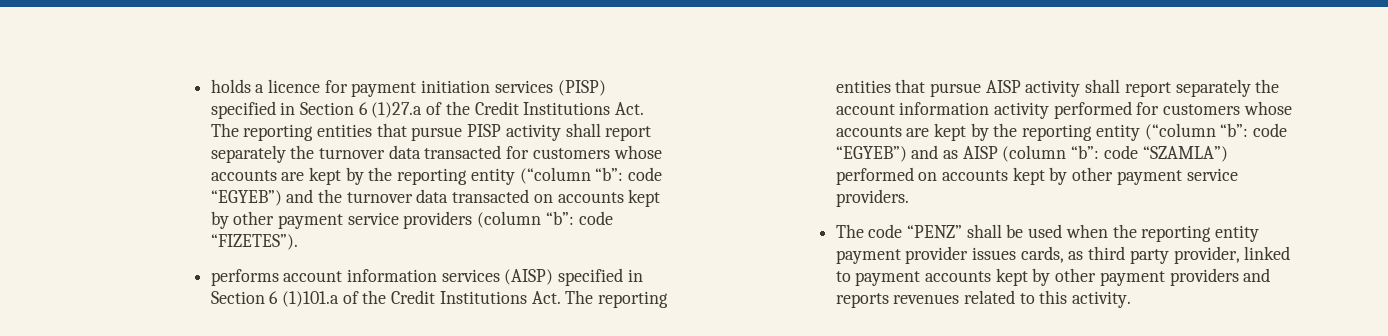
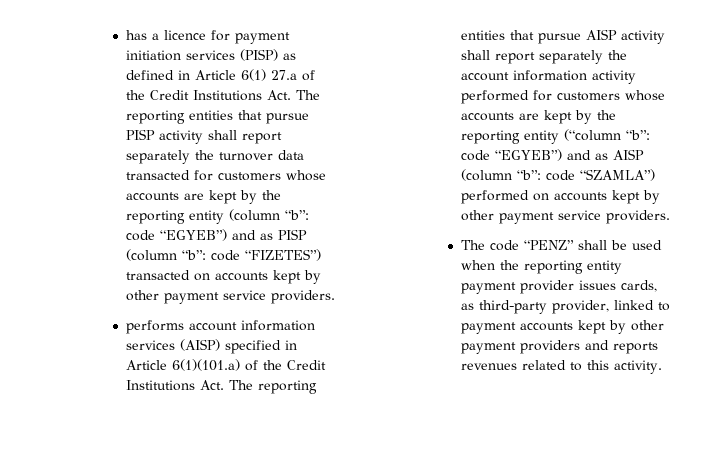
- holds a licence for payment initiation services (PISP) specified in Section 6 (1)27.a of the Credit Institutions Act. The reporting entities that pursue PISP activity shall report separately the turnover data transacted for customers whose accounts are kept by the reporting entity (“column “b”: code “EGYEB”) and the turnover data transacted on accounts kept by other payment service providers (column “b”: code “FIZETES”).
+ has a licence for payment initiation services (PISP) as defined in Article 6(1) 27.a of the Credit Institutions Act. The reporting entities that pursue PISP activity shall report separately the turnover data transacted for customers whose accounts are kept by the reporting entity (column “b”: code “EGYEB”) and as PISP (column “b”: code “FIZETES”) transacted on accounts kept by other payment service providers.
- performs account information services (AISP) specified in Section 6 (1)101.a of the Credit Institutions Act. The reporting entities that pursue AISP activity shall report separately the account information activity performed for customers whose accounts are kept by the reporting entity (“column “b”: code “EGYEB”) and as AISP (column “b”: code “SZAMLA”) performed on accounts kept by other payment service providers.
+ performs account information services (AISP) specified in Article 6(1)(101.a) of the Credit Institutions Act. The reporting entities that pursue AISP activity shall report separately the account information activity performed for customers whose accounts are kept by the reporting entity (“column “b”: code “EGYEB”) and as AISP (column “b”: code “SZAMLA”) performed on accounts kept by other payment service providers.
- The code “PENZ” shall be used when the reporting entity payment provider issues cards, as third party provider, linked to payment accounts kept by other payment providers and reports revenues related to this activity.
+ The code “PENZ” shall be used when the reporting entity payment provider issues cards, as third-party provider, linked to payment accounts kept by other payment providers and reports revenues related to this activity.

